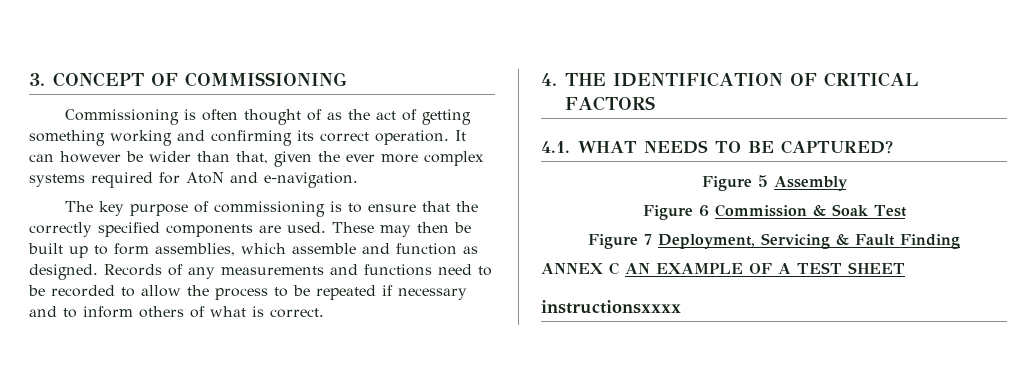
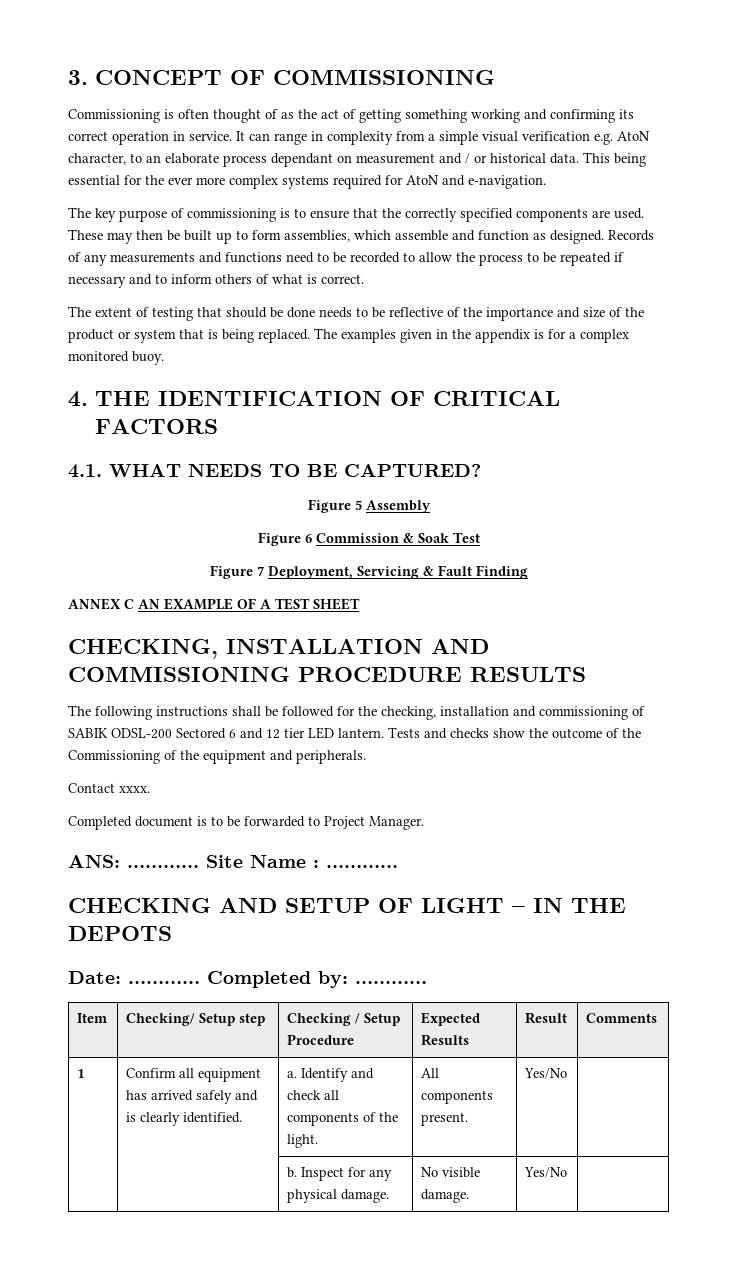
- Commissioning is often thought of as the act of getting something working and confirming its correct operation. It can however be wider than that, given the ever more complex systems required for AtoN and e-navigation.
+ Commissioning is often thought of as the act of getting something working and confirming its correct operation in service. It can range in complexity from a simple visual verification e.g. AtoN character, to an elaborate process dependant on measurement and / or historical data. This being essential for the ever more complex systems required for AtoN and e-navigation.
+ The extent of testing that should be done needs to be reflective of the importance and size of the product or system that is being replaced. The examples given in the appendix is for a complex monitored buoy.
- instructionsxxxx
+ CHECKING, INSTALLATION AND COMMISSIONING PROCEDURE RESULTS
+ The following instructions shall be followed for the checking, installation and commissioning of SABIK ODSL-200 Sectored 6 and 12 tier LED lantern. Tests and checks show the outcome of the Commissioning of the equipment and peripherals.
+ Contact xxxx.
+ Completed document is to be forwarded to Project Manager.
+ ANS: ………… Site Name : …………
+ CHECKING AND SETUP OF LIGHT – IN THE DEPOTS
+ Date: ………… Completed by: …………
+ Item | Checking/ Setup step | Checking / Setup Procedure | Expected Results | Result | Comments
+ 1 | Confirm all equipment has arrived safely and is clearly identified. | a. Identify and check all components of the light. | All components present. | Yes/No |
+ | | b. Inspect for any physical damage. | No visible damage. | Yes/No |

